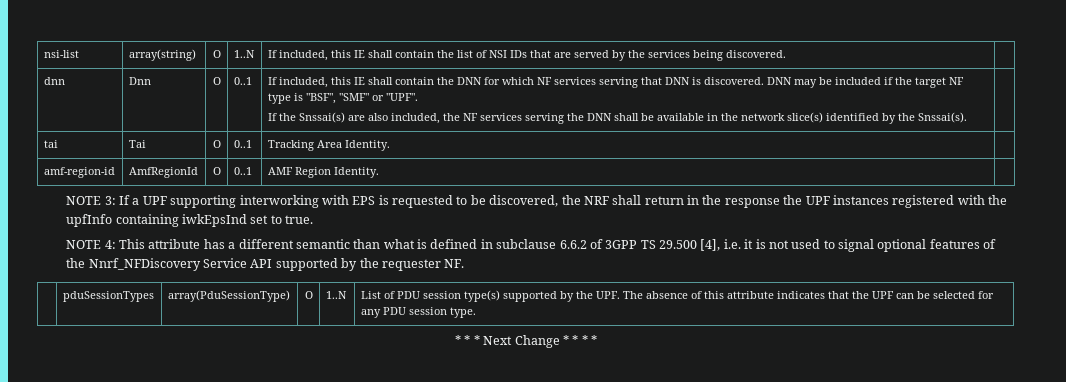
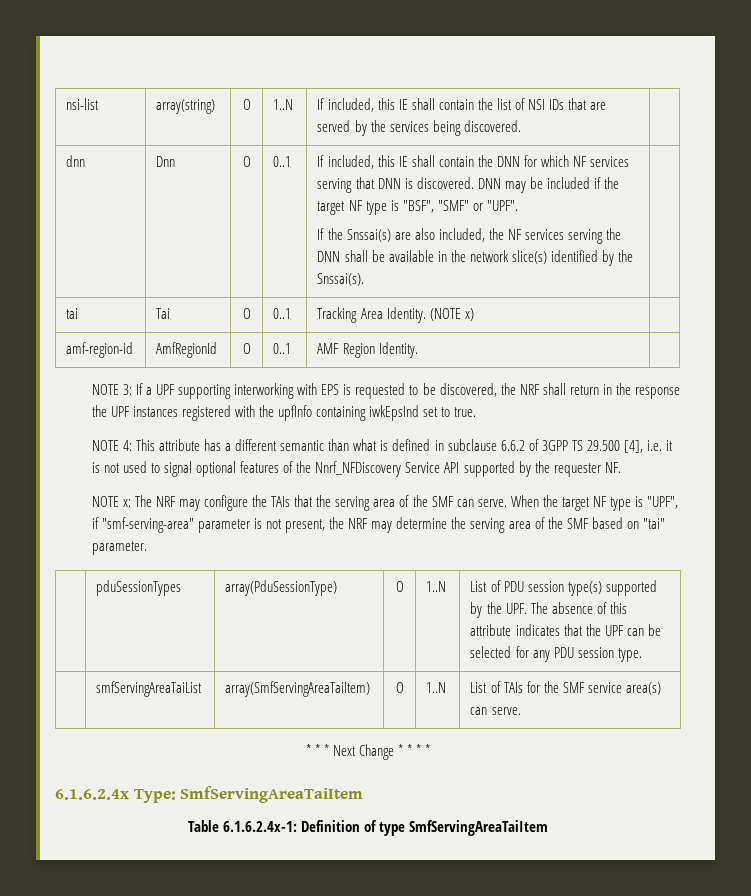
- tai | Tai | O | 0..1 | Tracking Area Identity. |
+ tai | Tai | O | 0..1 | Tracking Area Identity. (NOTE x) |
+ NOTE x: The NRF may configure the TAIs that the serving area of the SMF can serve. When the target NF type is "UPF", if "smf-serving-area" parameter is not present, the NRF may determine the serving area of the SMF based on "tai" parameter.
+ | smfServingAreaTaiList | array(SmfServingAreaTaiItem) | O | 1..N | List of TAIs for the SMF service area(s) can serve.
+ 6.1.6.2.4x Type: SmfServingAreaTaiItem
+ Table 6.1.6.2.4x-1: Definition of type SmfServingAreaTaiItem

